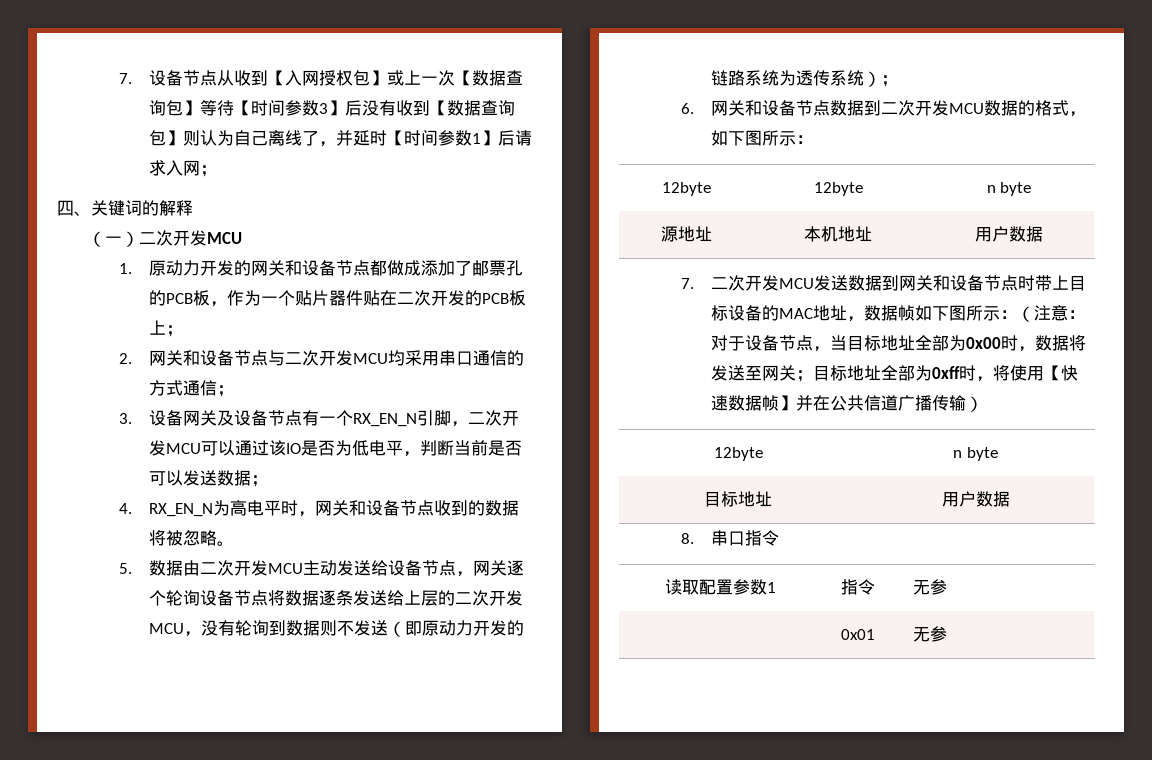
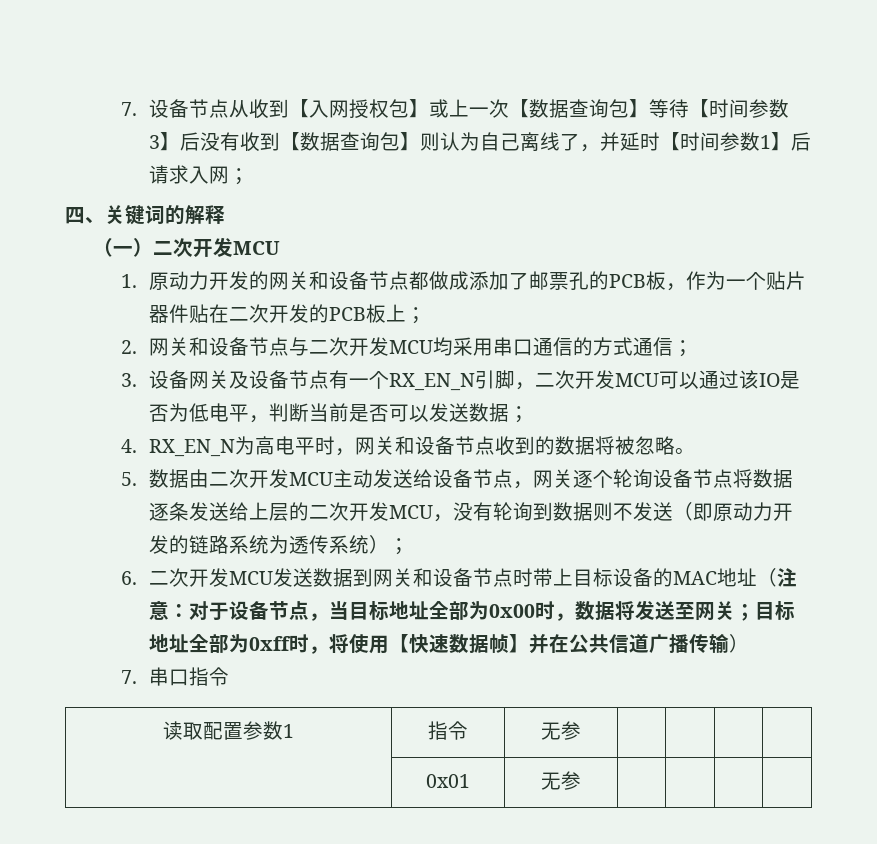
- 6.网关和设备节点数据到二次开发MCU数据的格式，如下图所示：
- 12byte | 12byte | n byte
- 源地址 | 本机地址 | 用户数据
- 7.二次开发MCU发送数据到网关和设备节点时带上目标设备的MAC地址，数据帧如下图所示：（注意：对于设备节点，当目标地址全部为0x00时，数据将发送至网关；目标地址全部为0xff时，将使用【快速数据帧】并在公共信道广播传输）
- 12byte | n byte
- 目标地址 | 用户数据
- 8.串口指令
+ 6.二次开发MCU发送数据到网关和设备节点时带上目标设备的MAC地址（注意：对于设备节点，当目标地址全部为0x00时，数据将发送至网关；目标地址全部为0xff时，将使用【快速数据帧】并在公共信道广播传输）
+ 7.串口指令

